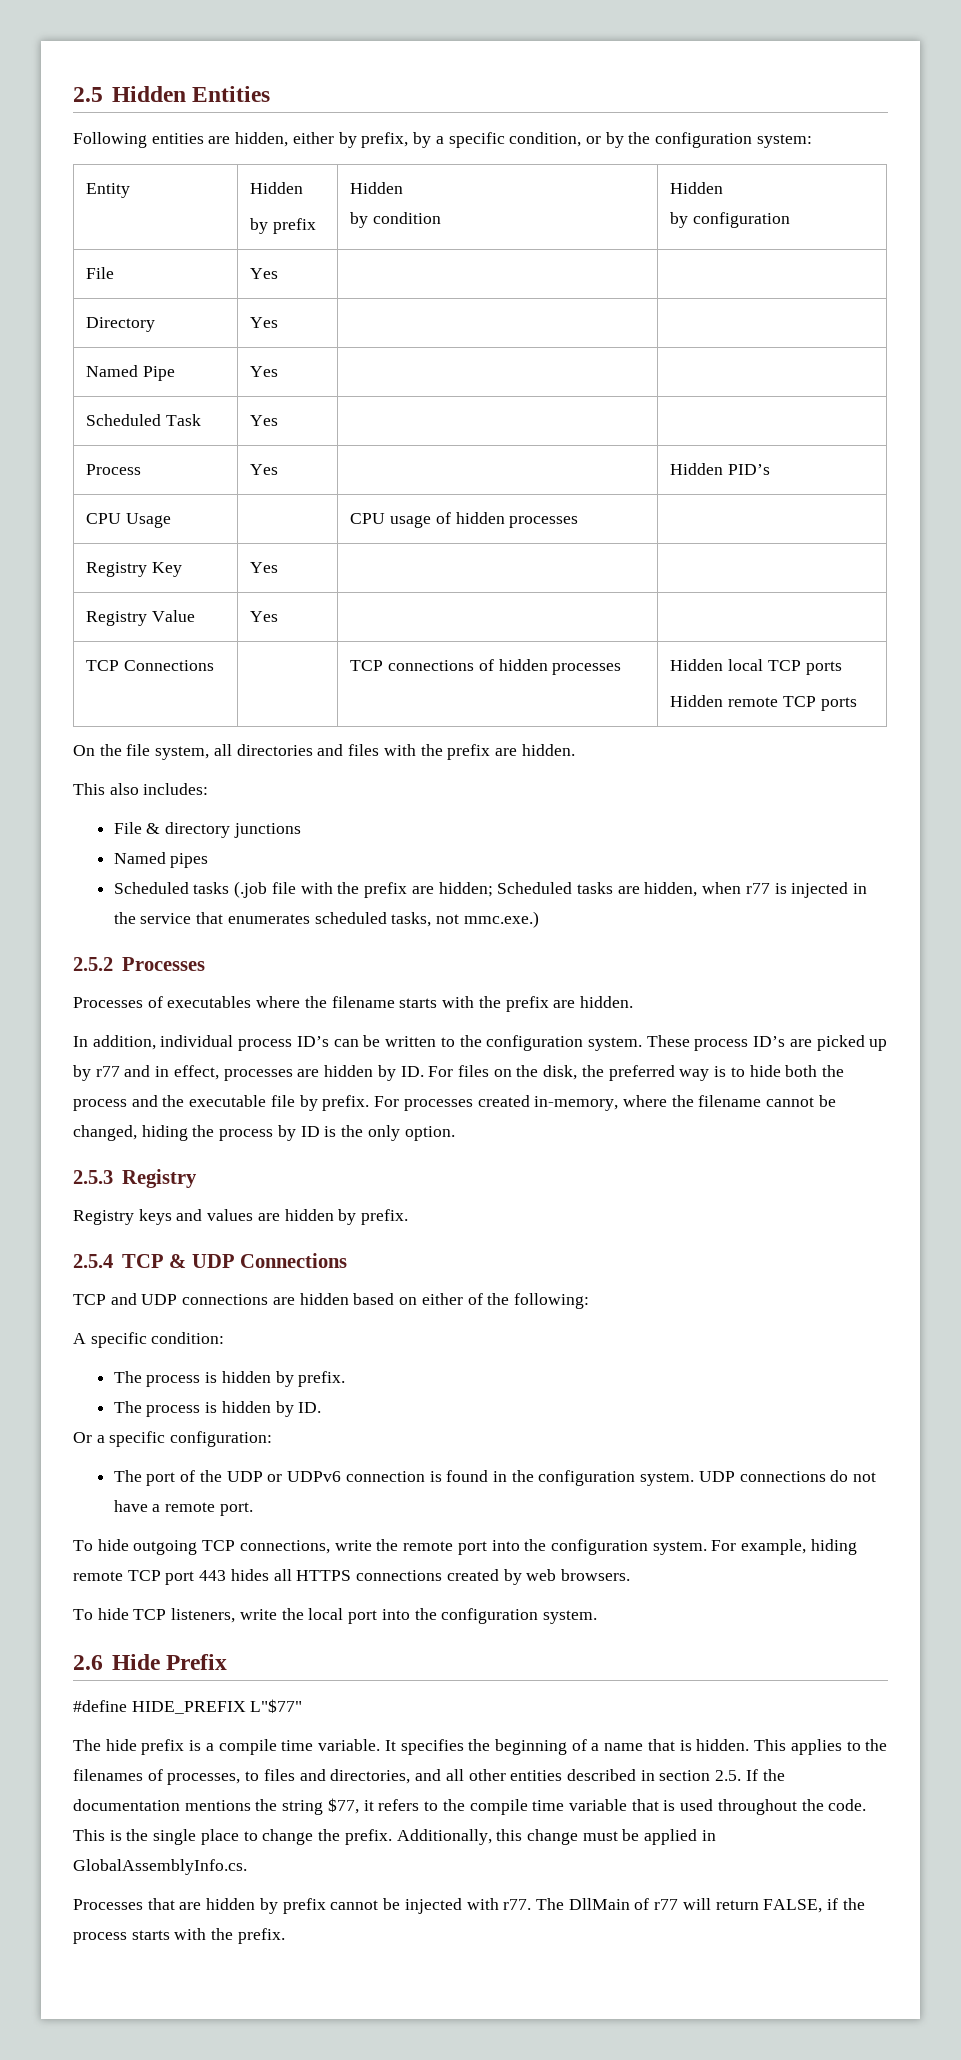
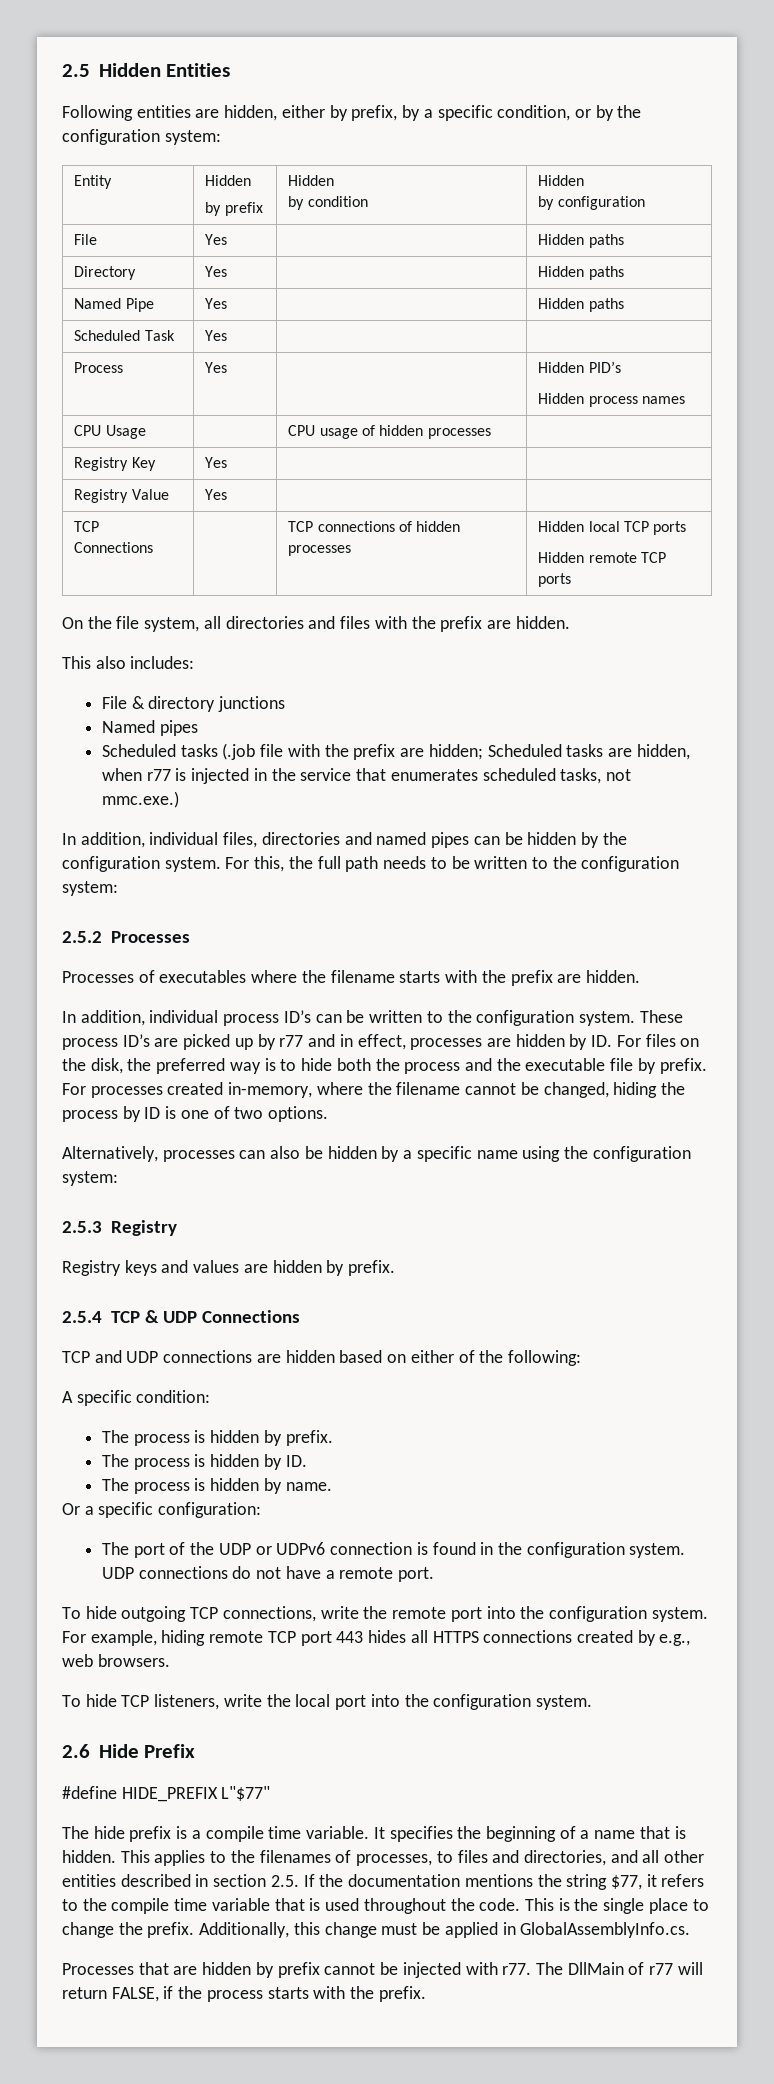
- File | Yes | |
+ File | Yes | | Hidden paths
- Directory | Yes | |
+ Directory | Yes | | Hidden paths
- Named Pipe | Yes | |
+ Named Pipe | Yes | | Hidden paths
  Process | Yes | | Hidden PID’s
+ Hidden process names
+ In addition, individual files, directories and named pipes can be hidden by the configuration system. For this, the full path needs to be written to the configuration system:
- For processes created in-memory, where the filename cannot be changed, hiding the process by ID is the only option.
+ For processes created in-memory, where the filename cannot be changed, hiding the process by ID is one of two options.
+ Alternatively, processes can also be hidden by a specific name using the configuration system:
+ The process is hidden by name.
- For example, hiding remote TCP port 443 hides all HTTPS connections created by web browsers.
+ For example, hiding remote TCP port 443 hides all HTTPS connections created by e.g., web browsers.

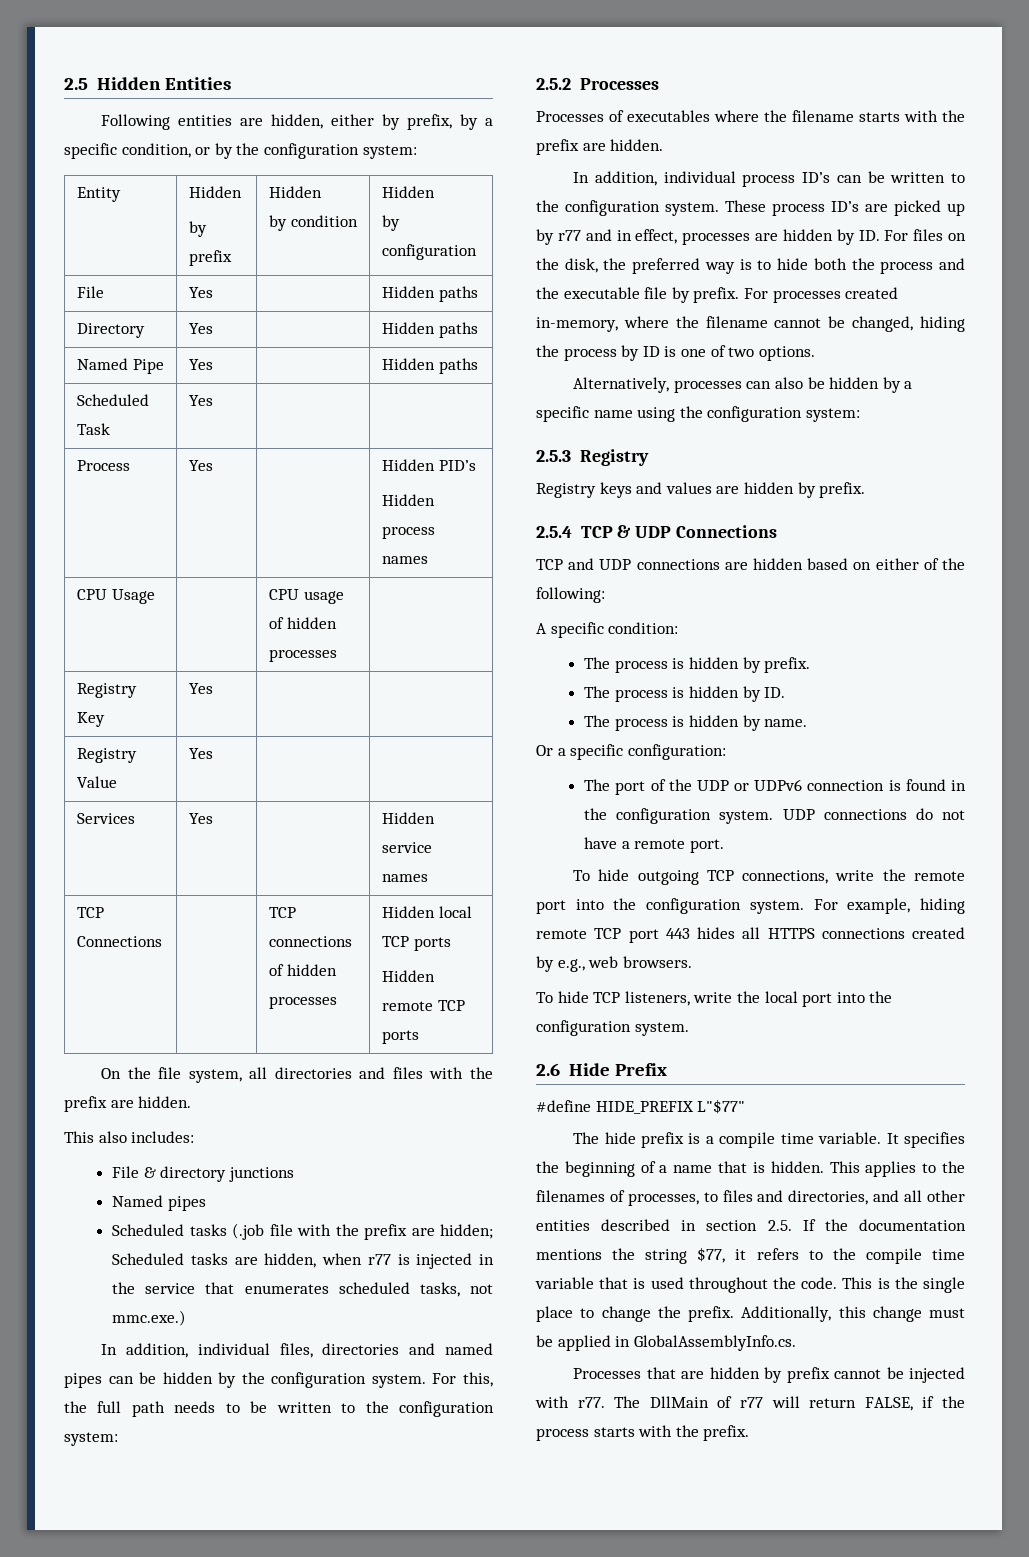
+ Services | Yes | | Hidden service names

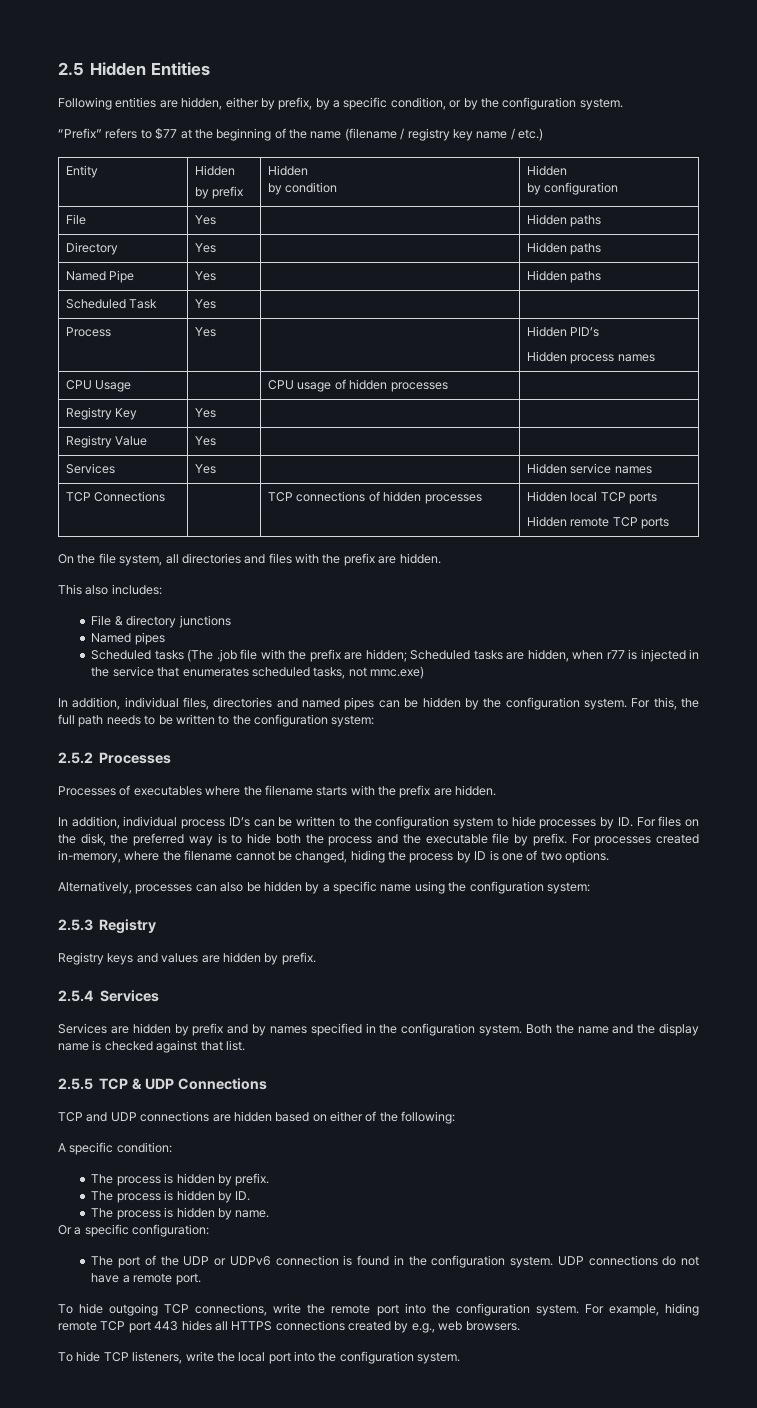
- Following entities are hidden, either by prefix, by a specific condition, or by the configuration system:
+ Following entities are hidden, either by prefix, by a specific condition, or by the configuration system.
+ “Prefix” refers to $77 at the beginning of the name (filename / registry key name / etc.)
- Scheduled tasks (.job file with the prefix are hidden; Scheduled tasks are hidden, when r77 is injected in the service that enumerates scheduled tasks, not mmc.exe.)
+ Scheduled tasks (The .job file with the prefix are hidden; Scheduled tasks are hidden, when r77 is injected in the service that enumerates scheduled tasks, not mmc.exe)
- In addition, individual process ID’s can be written to the configuration system. These process ID’s are picked up by r77 and in effect, processes are hidden by ID. For files on the disk, the preferred way is to hide both the process and the executable file by prefix.
+ In addition, individual process ID’s can be written to the configuration system to hide processes by ID. For files on the disk, the preferred way is to hide both the process and the executable file by prefix.
- 2.5.4 TCP & UDP Connections
+ 2.5.4 Services
+ Services are hidden by prefix and by names specified in the configuration system. Both the name and the display name is checked against that list.
+ 2.5.5 TCP & UDP Connections
- 2.6 Hide Prefix
- #define HIDE_PREFIX L"$77"
- The hide prefix is a compile time variable. It specifies the beginning of a name that is hidden. This applies to the filenames of processes, to files and directories, and all other entities described in section 2.5. If the documentation mentions the string $77, it refers to the compile time variable that is used throughout the code. This is the single place to change the prefix. Additionally, this change must be applied in GlobalAssemblyInfo.cs.
- Processes that are hidden by prefix cannot be injected with r77. The DllMain of r77 will return FALSE, if the process starts with the prefix.

